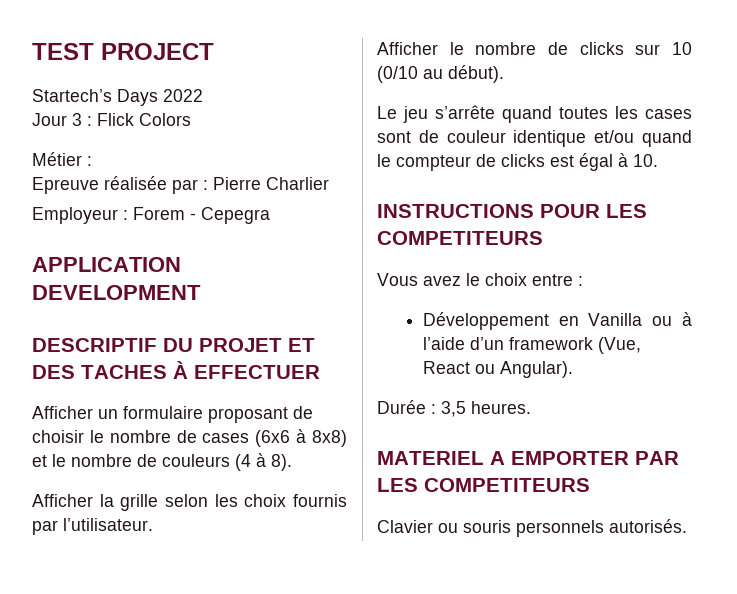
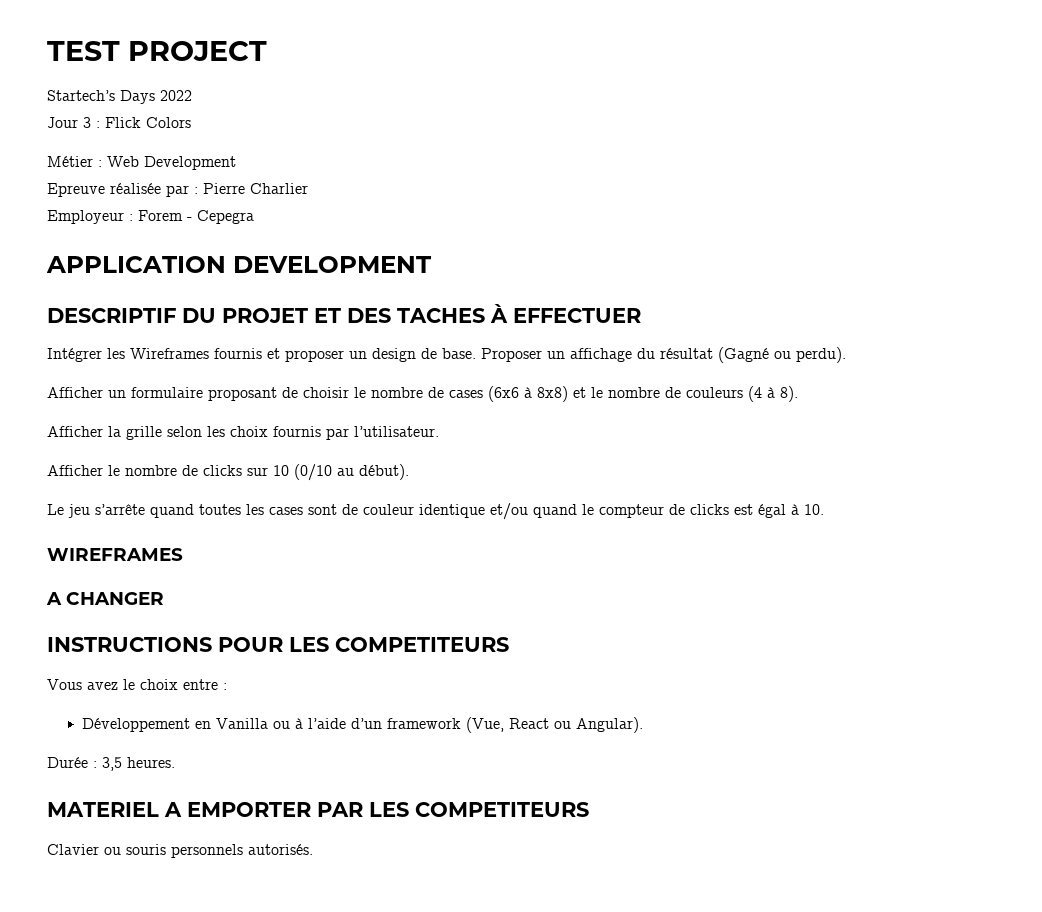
- Métier :
+ Métier : Web Development
+ Intégrer les Wireframes fournis et proposer un design de base. Proposer un affichage du résultat (Gagné ou perdu).
+ WIREFRAMES
+ A CHANGER

